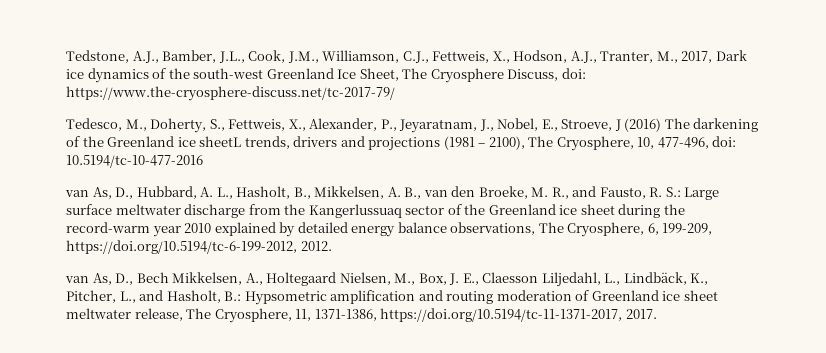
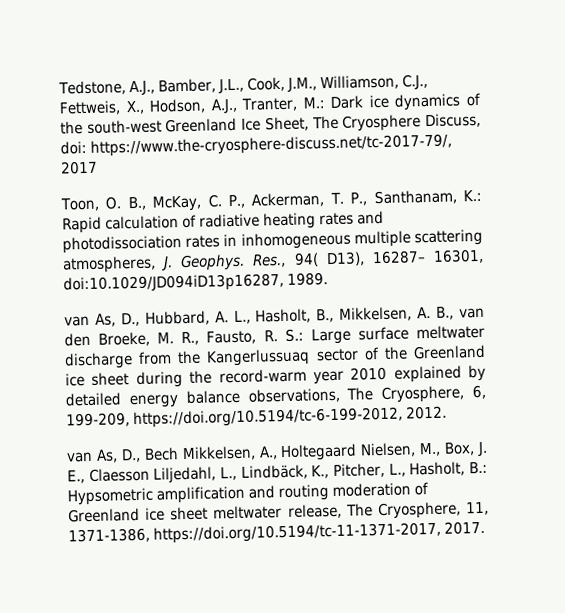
- Tedstone, A.J., Bamber, J.L., Cook, J.M., Williamson, C.J., Fettweis, X., Hodson, A.J., Tranter, M., 2017, Dark ice dynamics of the south-west Greenland Ice Sheet, The Cryosphere Discuss, doi: https://www.the-cryosphere-discuss.net/tc-2017-79/
- Tedesco, M., Doherty, S., Fettweis, X., Alexander, P., Jeyaratnam, J., Nobel, E., Stroeve, J (2016) The darkening of the Greenland ice sheetL trends, drivers and projections (1981 – 2100), The Cryosphere, 10, 477-496, doi: 10.5194/tc-10-477-2016
+ Tedstone, A.J., Bamber, J.L., Cook, J.M., Williamson, C.J., Fettweis, X., Hodson, A.J., Tranter, M.: Dark ice dynamics of the south-west Greenland Ice Sheet, The Cryosphere Discuss, doi: https://www.the-cryosphere-discuss.net/tc-2017-79/, 2017
+ Toon, O. B., McKay, C. P., Ackerman, T. P., Santhanam, K.: Rapid calculation of radiative heating rates and photodissociation rates in inhomogeneous multiple scattering atmospheres, J. Geophys. Res., 94( D13), 16287– 16301, doi:10.1029/JD094iD13p16287, 1989.
- van As, D., Hubbard, A. L., Hasholt, B., Mikkelsen, A. B., van den Broeke, M. R., and Fausto, R. S.: Large surface meltwater discharge from the Kangerlussuaq sector of the Greenland ice sheet during the record-warm year 2010 explained by detailed energy balance observations, The Cryosphere, 6, 199-209, https://doi.org/10.5194/tc-6-199-2012, 2012.
+ van As, D., Hubbard, A. L., Hasholt, B., Mikkelsen, A. B., van den Broeke, M. R., Fausto, R. S.: Large surface meltwater discharge from the Kangerlussuaq sector of the Greenland ice sheet during the record-warm year 2010 explained by detailed energy balance observations, The Cryosphere, 6, 199-209, https://doi.org/10.5194/tc-6-199-2012, 2012.
- van As, D., Bech Mikkelsen, A., Holtegaard Nielsen, M., Box, J. E., Claesson Liljedahl, L., Lindbäck, K., Pitcher, L., and Hasholt, B.: Hypsometric amplification and routing moderation of Greenland ice sheet meltwater release, The Cryosphere, 11, 1371-1386, https://doi.org/10.5194/tc-11-1371-2017, 2017.
+ van As, D., Bech Mikkelsen, A., Holtegaard Nielsen, M., Box, J. E., Claesson Liljedahl, L., Lindbäck, K., Pitcher, L., Hasholt, B.: Hypsometric amplification and routing moderation of Greenland ice sheet meltwater release, The Cryosphere, 11, 1371-1386, https://doi.org/10.5194/tc-11-1371-2017, 2017.

